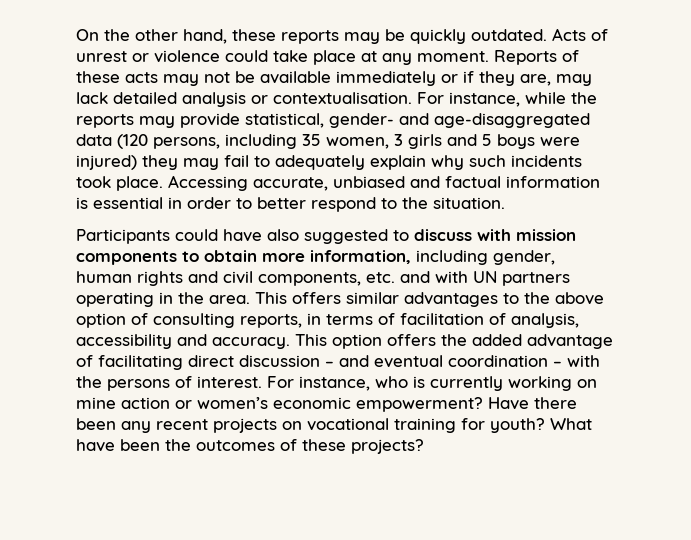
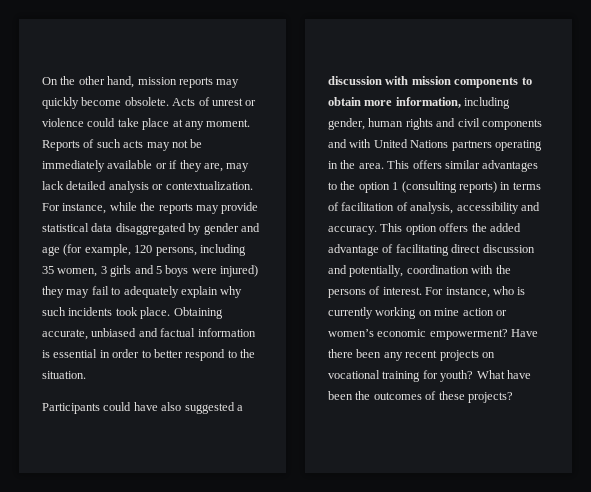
- On the other hand, these reports may be quickly outdated.
+ On the other hand, mission reports may quickly become obsolete.
- Reports of these acts may not be available immediately or if they are, may lack detailed analysis or contextualisation.
+ Reports of such acts may not be immediately available or if they are, may lack detailed analysis or contextualization.
- For instance, while the reports may provide statistical, gender- and age-disaggregated data (120 persons, including 35 women, 3 girls and 5 boys were injured) they may fail to adequately explain why such incidents took place.
+ For instance, while the reports may provide statistical data disaggregated by gender and age (for example, 120 persons, including 35 women, 3 girls and 5 boys were injured) they may fail to adequately explain why such incidents took place.
- Accessing accurate, unbiased and factual information is essential in order to better respond to the situation.
+ Obtaining accurate, unbiased and factual information is essential in order to better respond to the situation.
- Participants could have also suggested to discuss with mission components to obtain more information, including gender, human rights and civil components, etc. and with UN partners operating in the area.
+ Participants could have also suggested a discussion with mission components to obtain more information, including gender, human rights and civil components and with United Nations partners operating in the area.
- This offers similar advantages to the above option of consulting reports, in terms of facilitation of analysis, accessibility and accuracy.
+ This offers similar advantages to the option 1 (consulting reports) in terms of facilitation of analysis, accessibility and accuracy.
- This option offers the added advantage of facilitating direct discussion – and eventual coordination – with the persons of interest.
+ This option offers the added advantage of facilitating direct discussion and potentially, coordination with the persons of interest.

